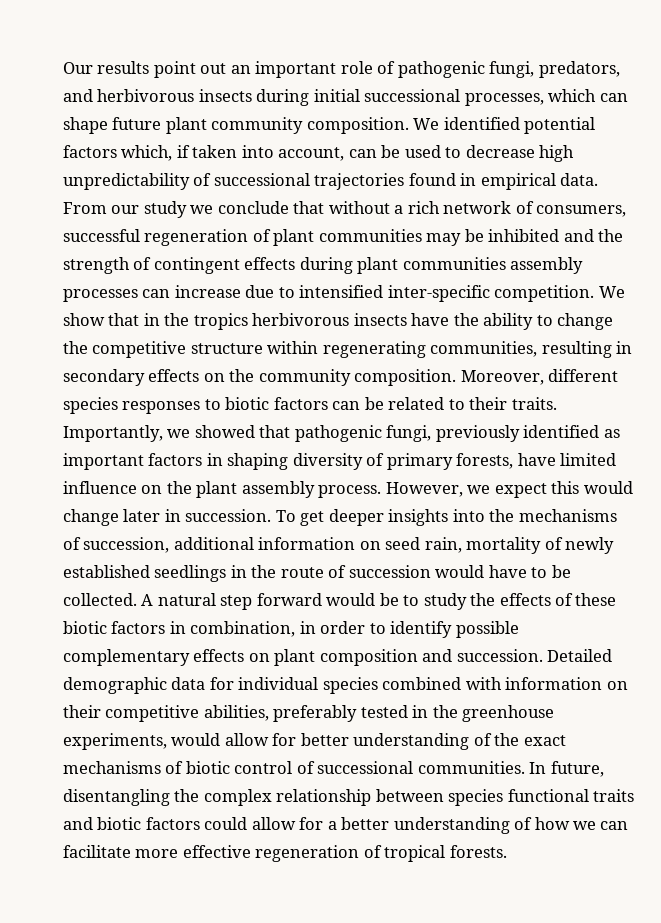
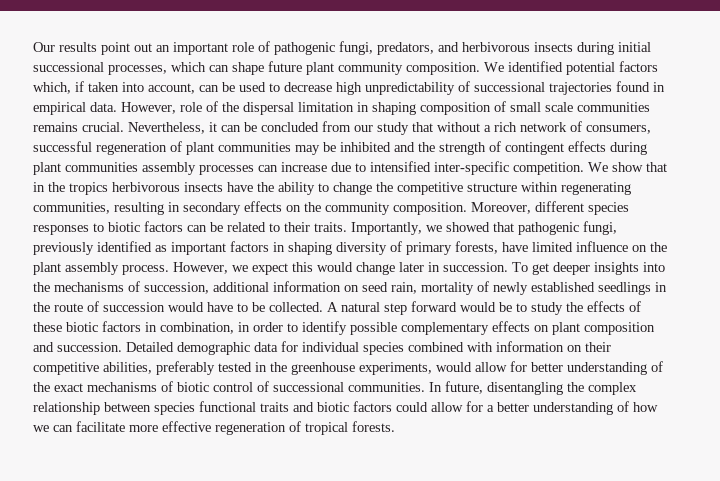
- From our study we conclude that without a rich network of consumers, successful regeneration of plant communities may be inhibited and the strength of contingent effects during plant communities assembly processes can increase due to intensified inter-specific competition.
+ However, role of the dispersal limitation in shaping composition of small scale communities remains crucial. Nevertheless, it can be concluded from our study that without a rich network of consumers, successful regeneration of plant communities may be inhibited and the strength of contingent effects during plant communities assembly processes can increase due to intensified inter-specific competition.

